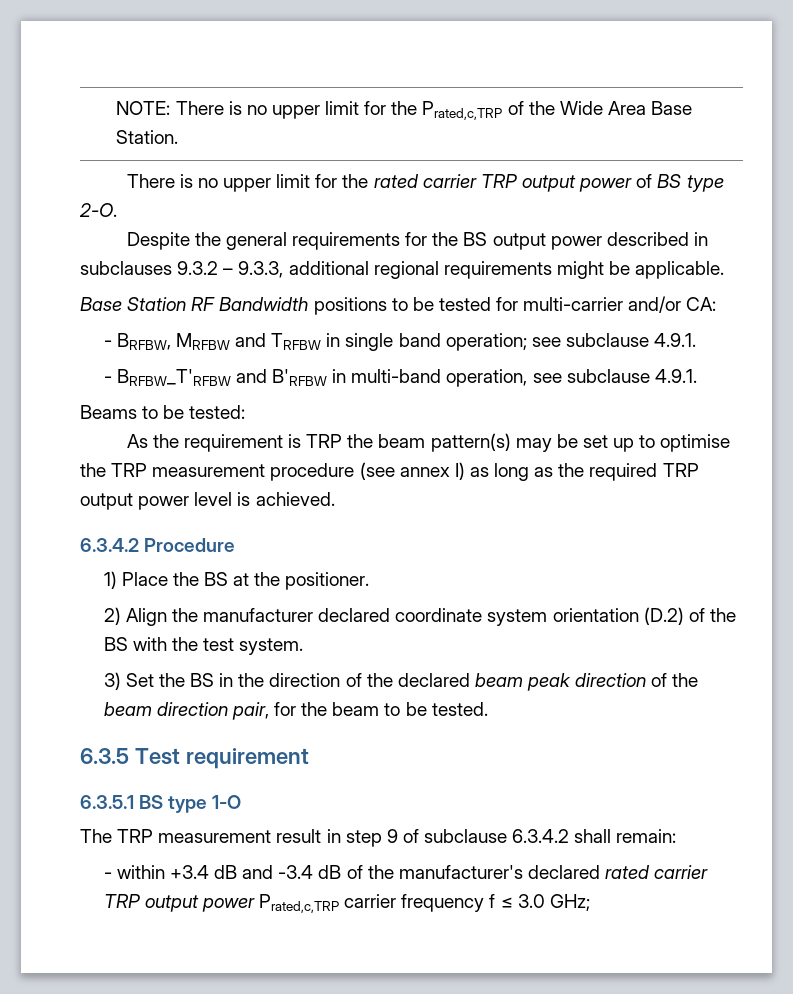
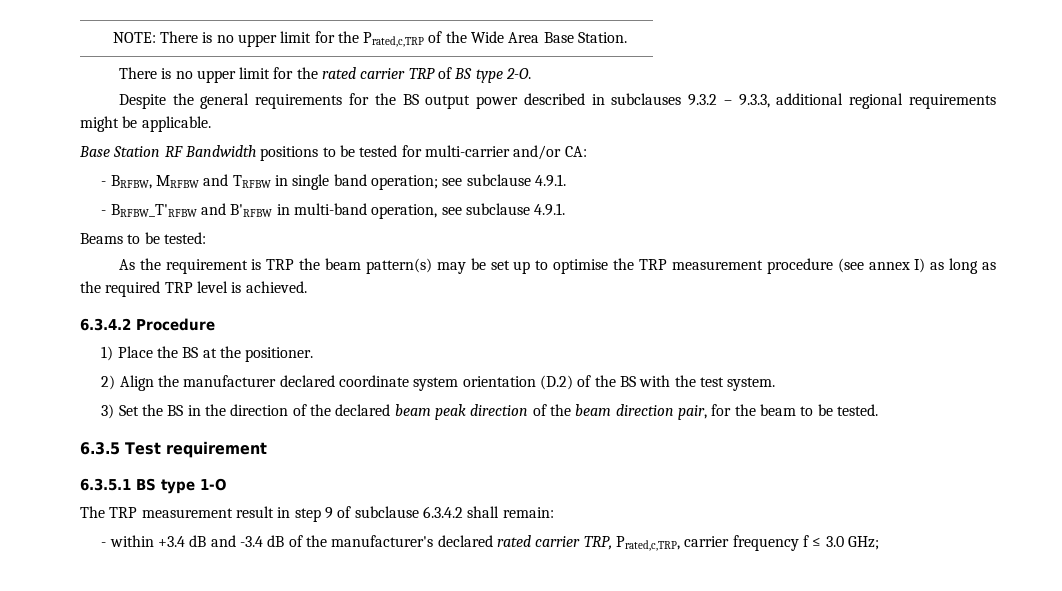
- There is no upper limit for the rated carrier TRP output power of BS type 2-O.
+ There is no upper limit for the rated carrier TRP of BS type 2-O.
- As the requirement is TRP the beam pattern(s) may be set up to optimise the TRP measurement procedure (see annex I) as long as the required TRP output power level is achieved.
+ As the requirement is TRP the beam pattern(s) may be set up to optimise the TRP measurement procedure (see annex I) as long as the required TRP level is achieved.
- - within +3.4 dB and -3.4 dB of the manufacturer's declared rated carrier TRP output power Prated,c,TRP carrier frequency f ≤ 3.0 GHz;
+ - within +3.4 dB and -3.4 dB of the manufacturer's declared rated carrier TRP, Prated,c,TRP, carrier frequency f ≤ 3.0 GHz;

